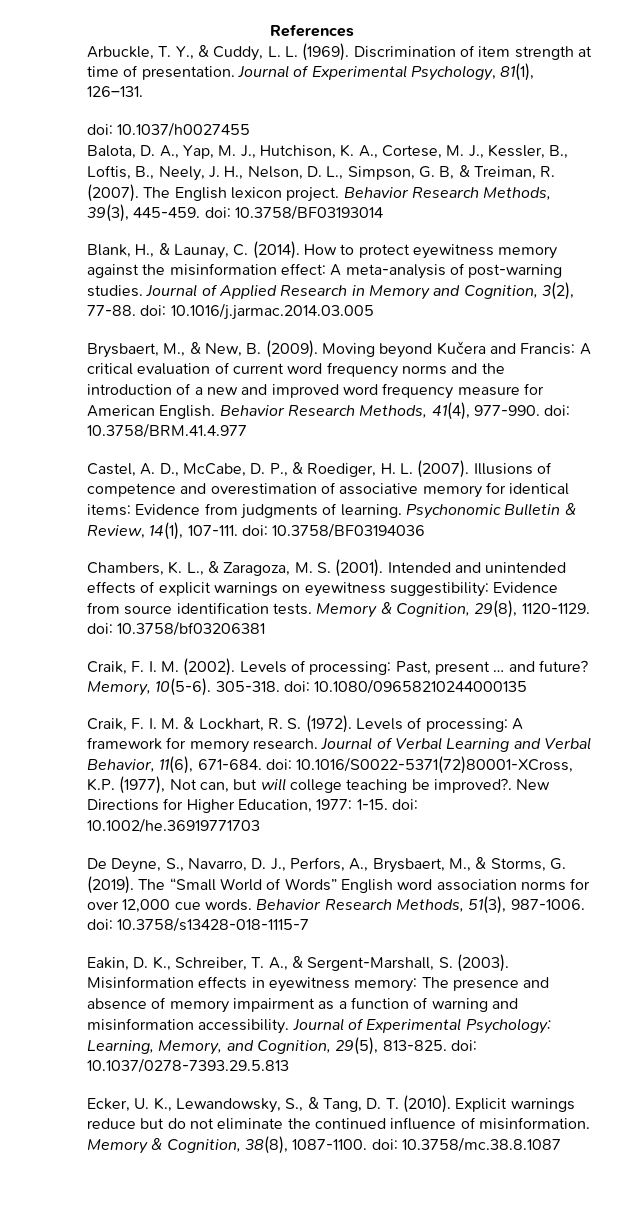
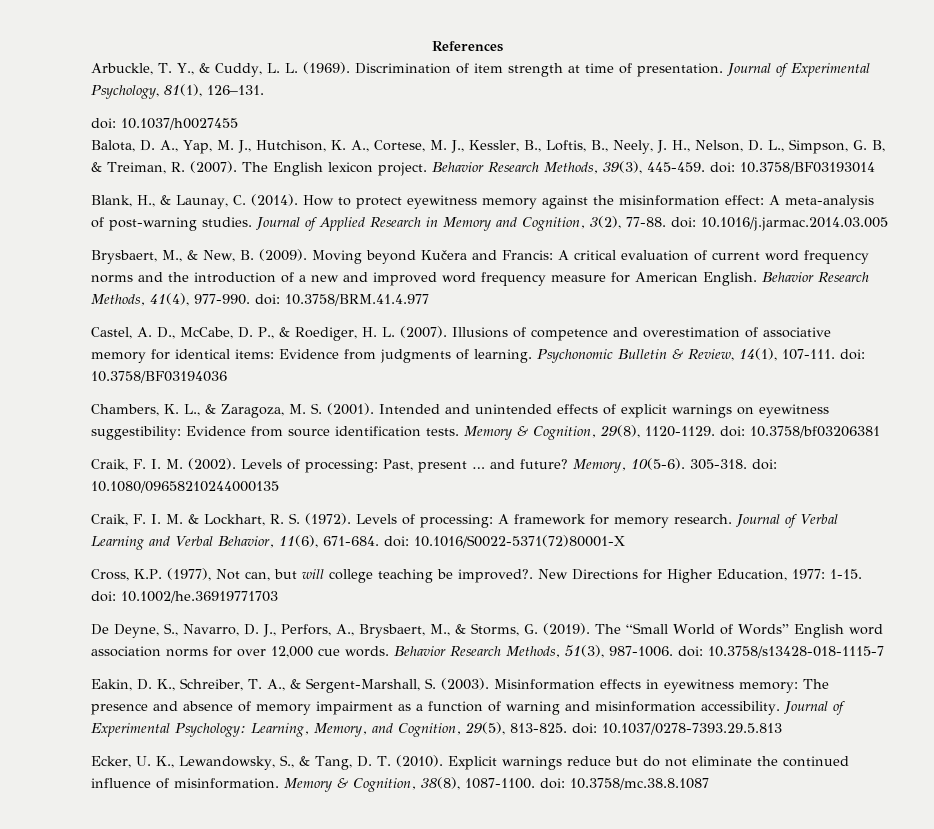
- Journal of Verbal Learning and Verbal Behavior, 11(6), 671-684. doi: 10.1016/S0022-5371(72)80001-XCross, K.P. (1977), Not can, but will college teaching be improved?.
+ Journal of Verbal Learning and Verbal Behavior, 11(6), 671-684. doi: 10.1016/S0022-5371(72)80001-X
+ Cross, K.P. (1977), Not can, but will college teaching be improved?.

